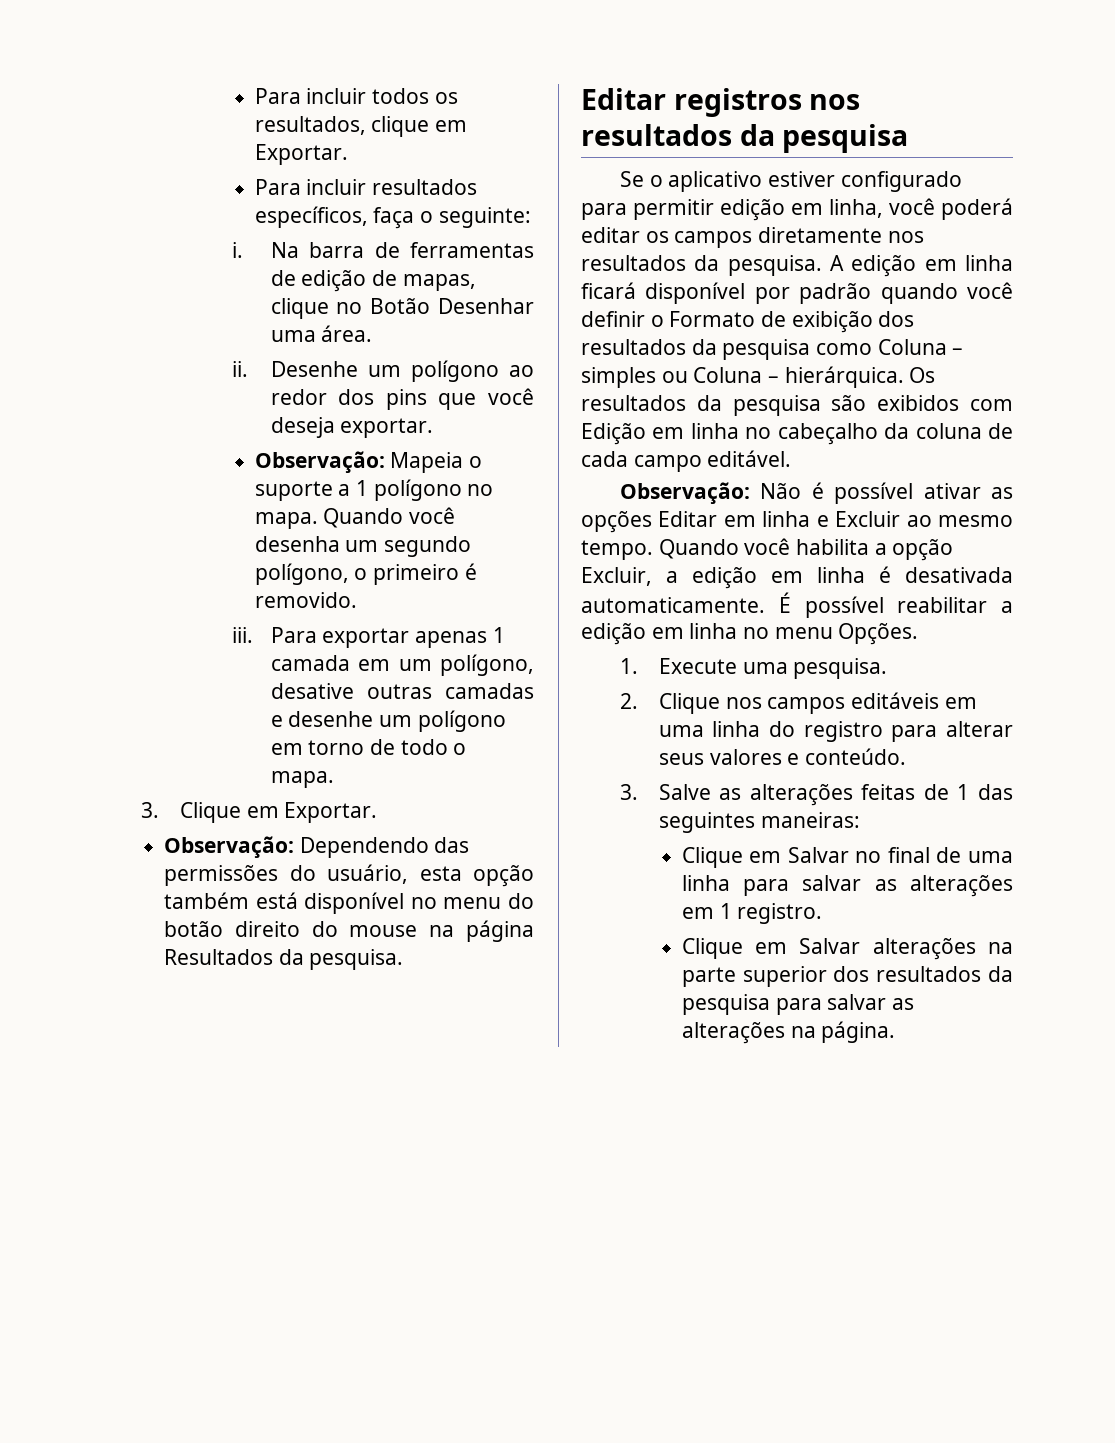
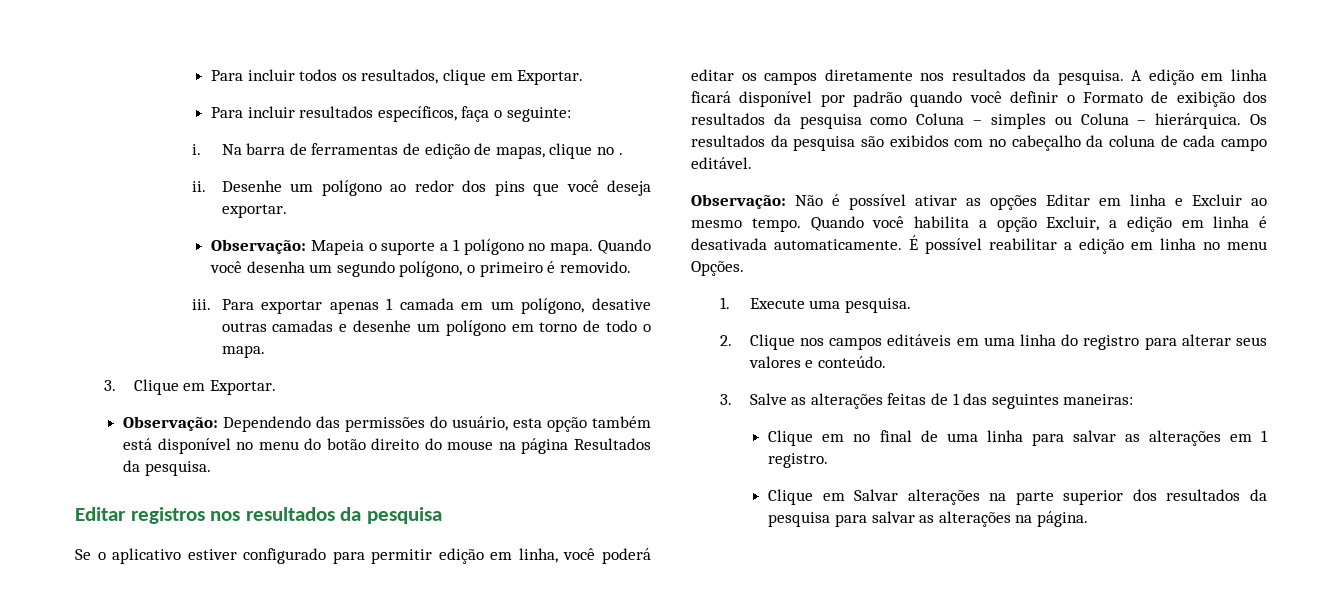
- Na barra de ferramentas de edição de mapas, clique no Botão Desenhar uma área.
+ Na barra de ferramentas de edição de mapas, clique no .
- Os resultados da pesquisa são exibidos com Edição em linha no cabeçalho da coluna de cada campo editável.
+ Os resultados da pesquisa são exibidos com no cabeçalho da coluna de cada campo editável.
- Clique em Salvar no final de uma linha para salvar as alterações em 1 registro.
+ Clique em no final de uma linha para salvar as alterações em 1 registro.

